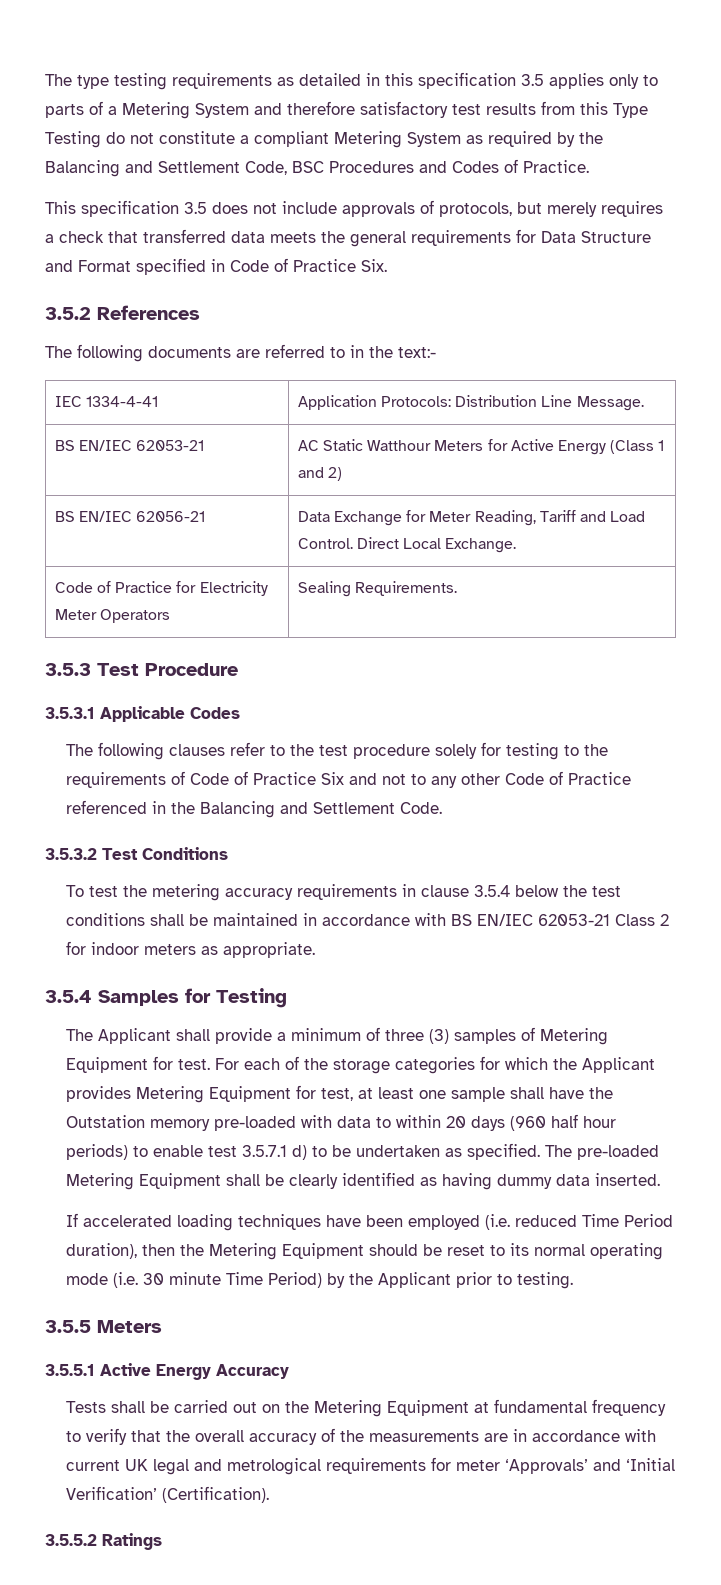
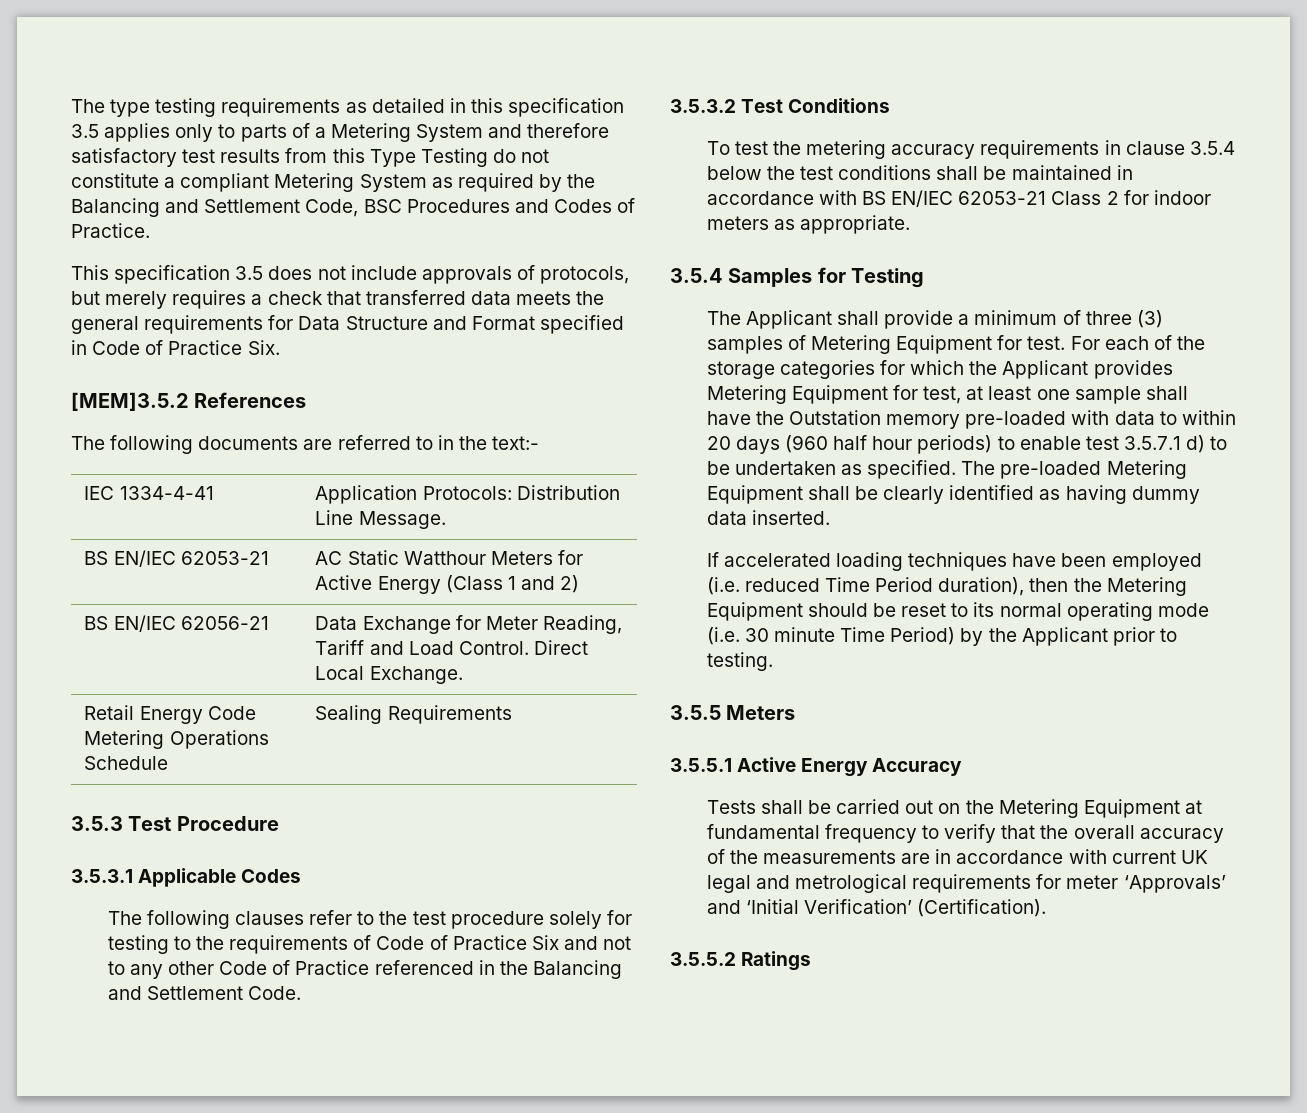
- 3.5.2 References
+ [MEM]3.5.2 References
- Code of Practice for Electricity Meter Operators | Sealing Requirements.
+ Retail Energy Code Metering Operations Schedule | Sealing Requirements

